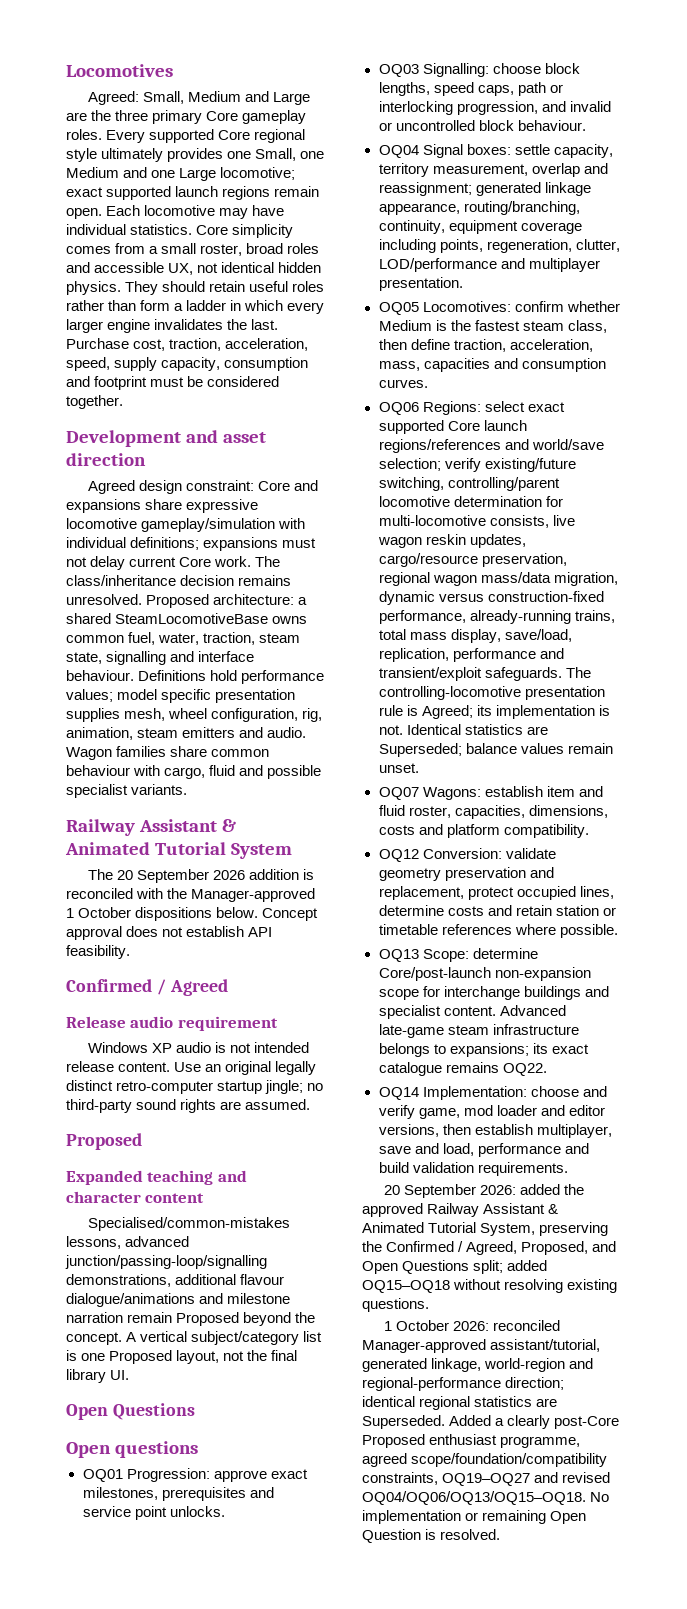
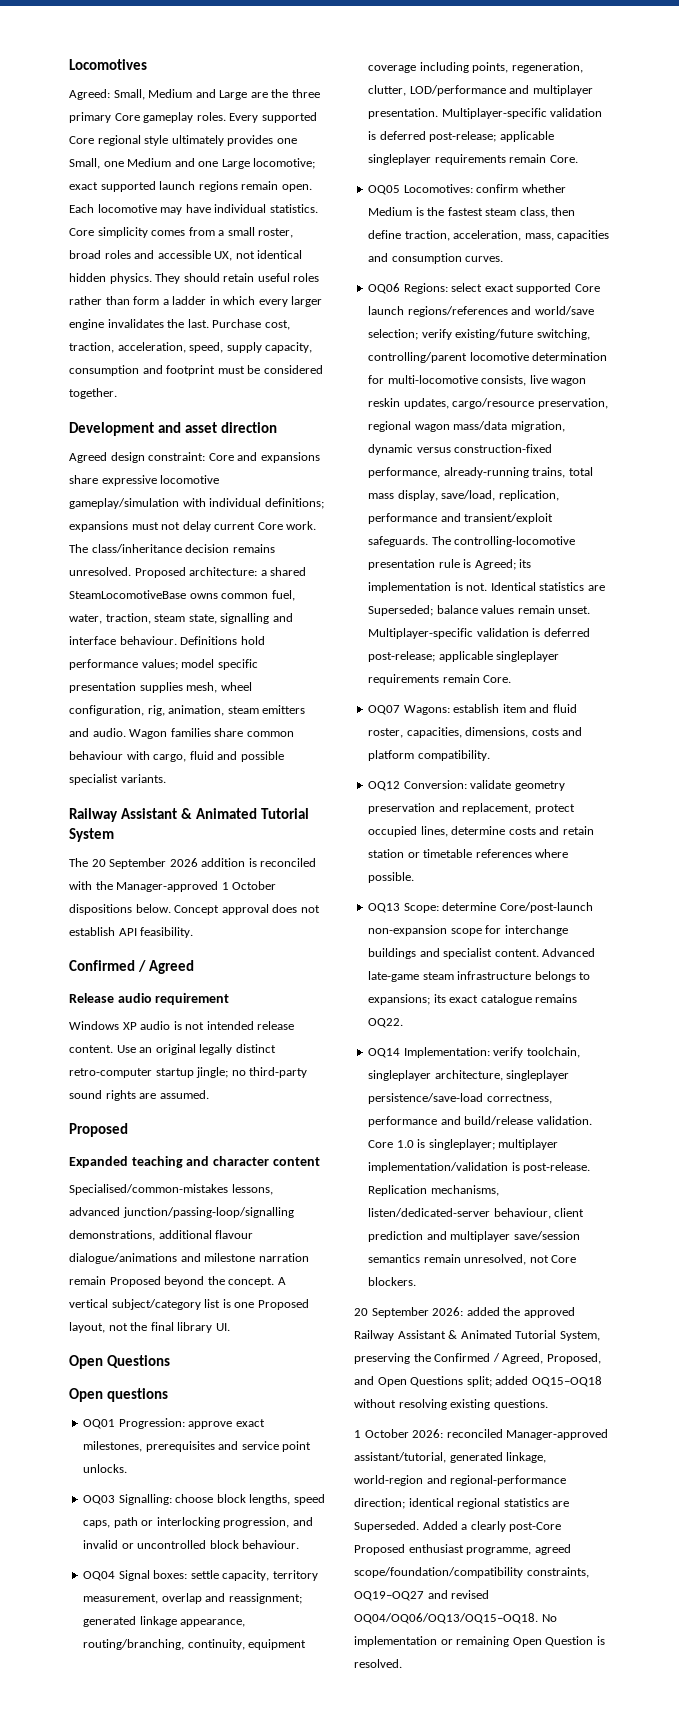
- OQ04 Signal boxes: settle capacity, territory measurement, overlap and reassignment; generated linkage appearance, routing/branching, continuity, equipment coverage including points, regeneration, clutter, LOD/performance and multiplayer presentation.
+ OQ04 Signal boxes: settle capacity, territory measurement, overlap and reassignment; generated linkage appearance, routing/branching, continuity, equipment coverage including points, regeneration, clutter, LOD/performance and multiplayer presentation. Multiplayer-specific validation is deferred post-release; applicable singleplayer requirements remain Core.
- Identical statistics are Superseded; balance values remain unset.
+ Identical statistics are Superseded; balance values remain unset. Multiplayer-specific validation is deferred post-release; applicable singleplayer requirements remain Core.
- OQ14 Implementation: choose and verify game, mod loader and editor versions, then establish multiplayer, save and load, performance and build validation requirements.
+ OQ14 Implementation: verify toolchain, singleplayer architecture, singleplayer persistence/save-load correctness, performance and build/release validation. Core 1.0 is singleplayer; multiplayer implementation/validation is post-release. Replication mechanisms, listen/dedicated-server behaviour, client prediction and multiplayer save/session semantics remain unresolved, not Core blockers.

